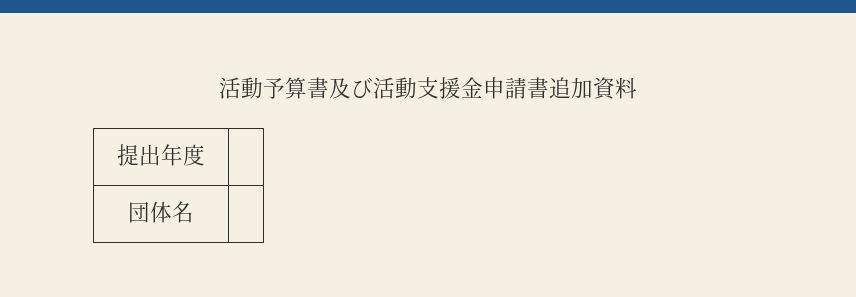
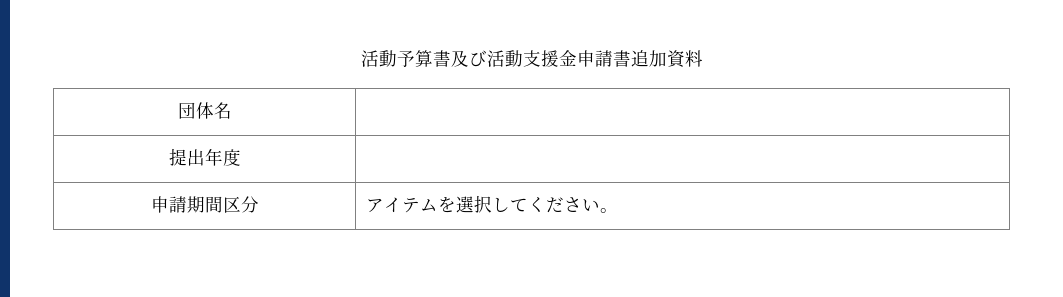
+ 団体名 |
- 団体名 |
+ 申請期間区分 | アイテムを選択してください。

